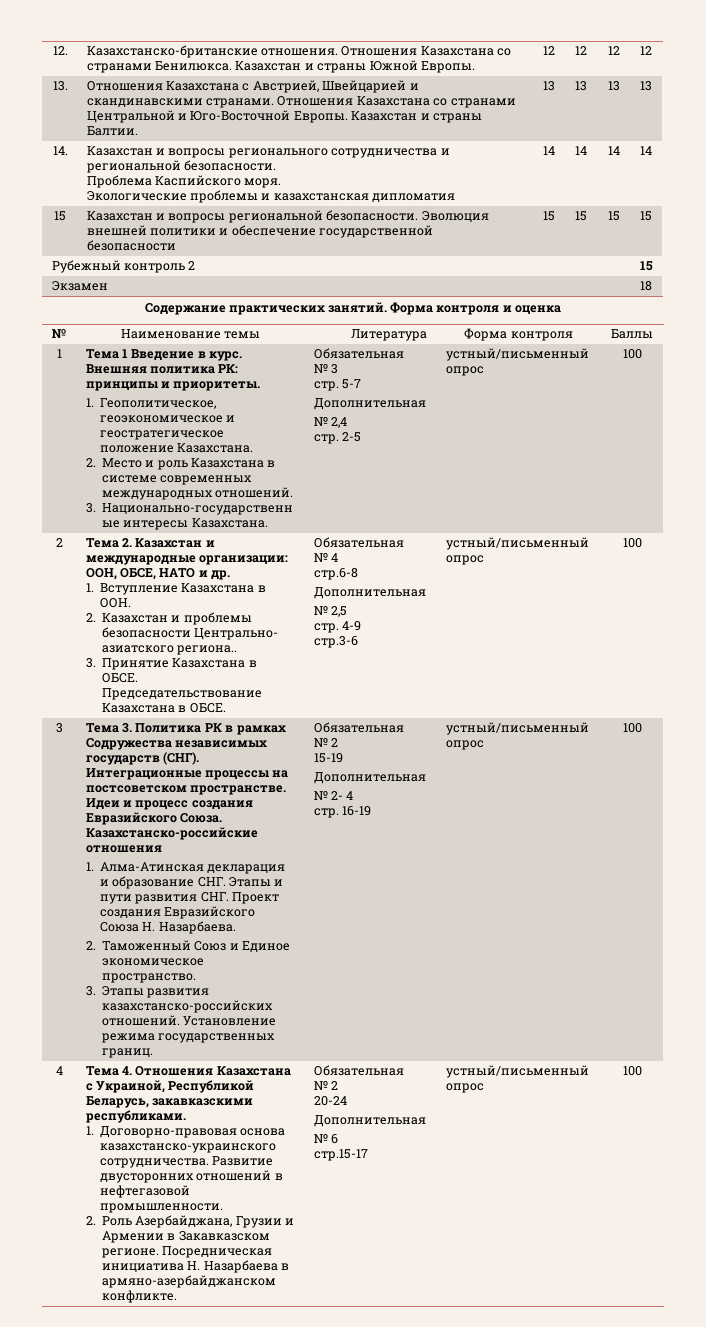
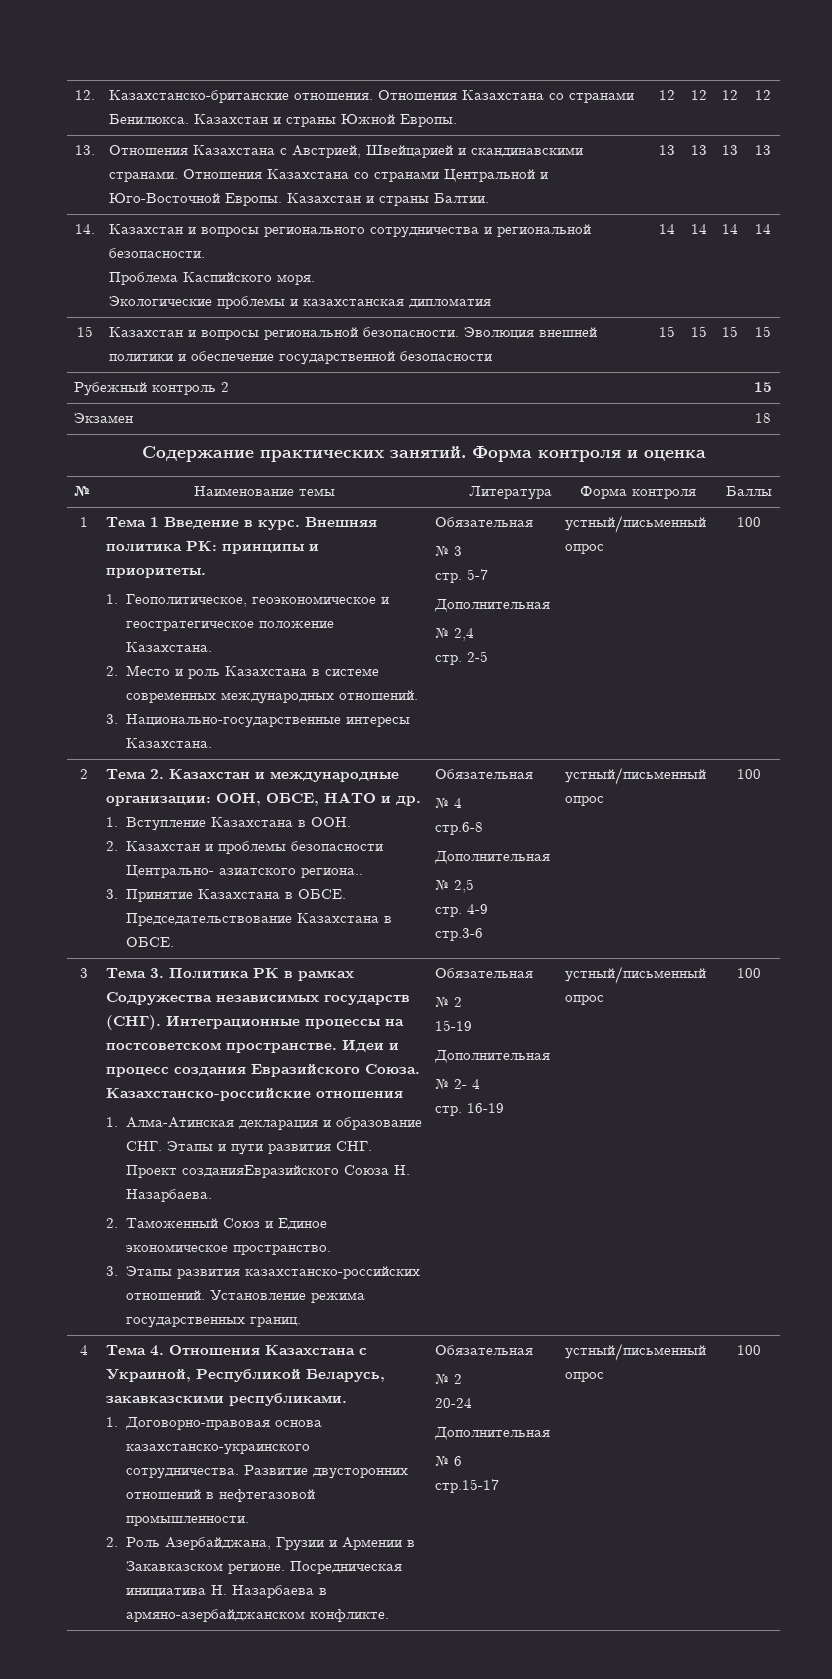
- 1. Алма-Атинская декларация и образование СНГ. Этапы и пути развития СНГ. Проект создания Евразийского Союза Н. Назарбаева.
+ 1. Алма-Атинская декларация и образование СНГ. Этапы и пути развития СНГ. Проект созданияЕвразийского Союза Н. Назарбаева.

